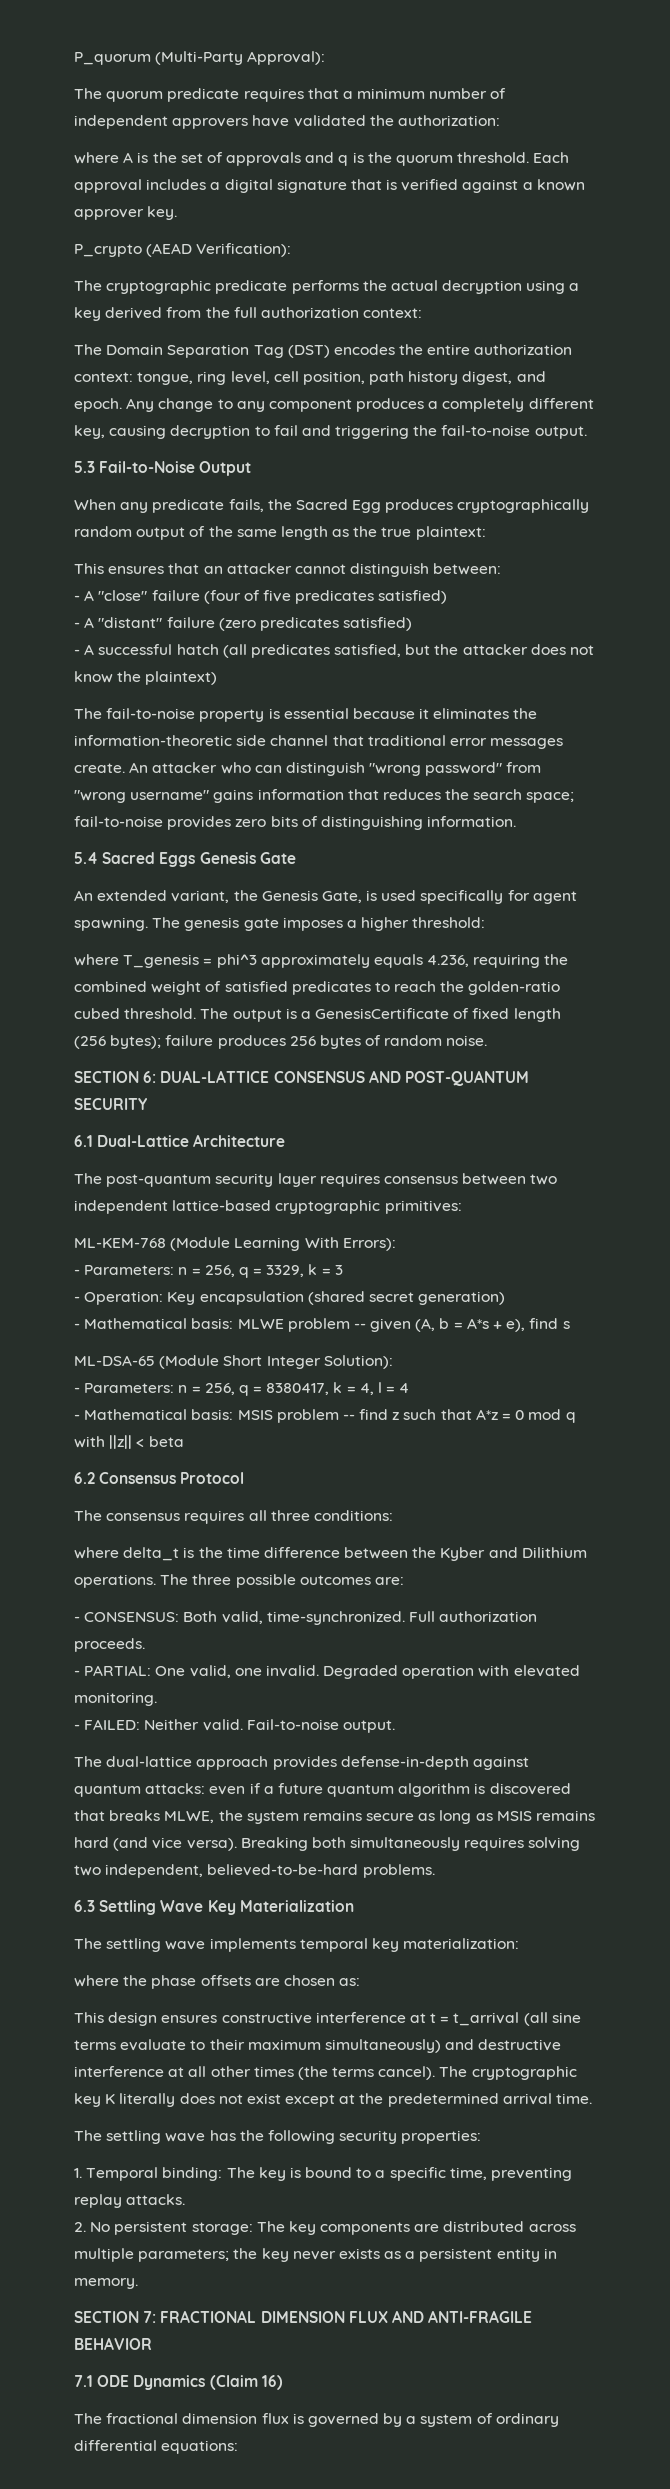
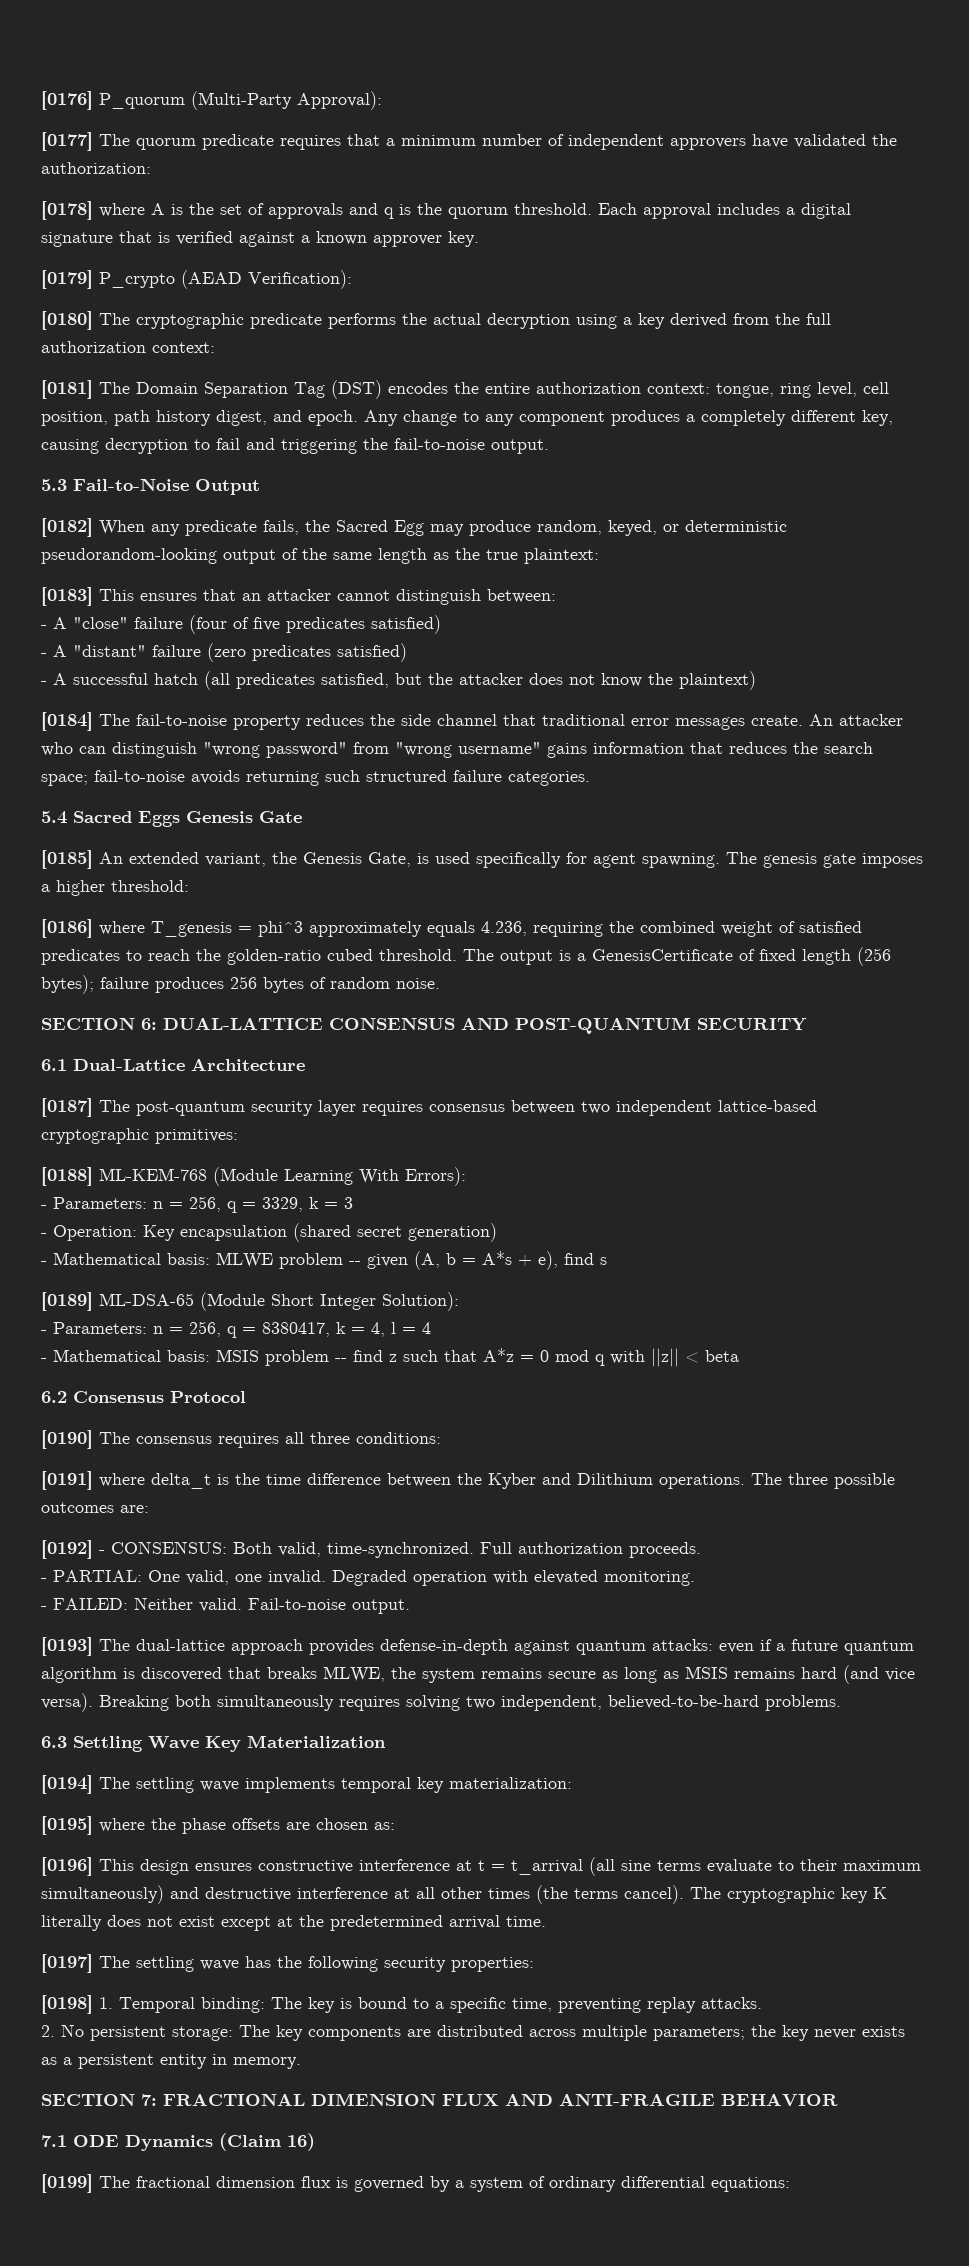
- P_quorum (Multi-Party Approval):
+ [0176] P_quorum (Multi-Party Approval):
- The quorum predicate requires that a minimum number of independent approvers have validated the authorization:
+ [0177] The quorum predicate requires that a minimum number of independent approvers have validated the authorization:
- where A is the set of approvals and q is the quorum threshold.
+ [0178] where A is the set of approvals and q is the quorum threshold.
- P_crypto (AEAD Verification):
+ [0179] P_crypto (AEAD Verification):
- The cryptographic predicate performs the actual decryption using a key derived from the full authorization context:
+ [0180] The cryptographic predicate performs the actual decryption using a key derived from the full authorization context:
- The Domain Separation Tag (DST) encodes the entire authorization context: tongue, ring level, cell position, path history digest, and epoch.
+ [0181] The Domain Separation Tag (DST) encodes the entire authorization context: tongue, ring level, cell position, path history digest, and epoch.
- When any predicate fails, the Sacred Egg produces cryptographically random output of the same length as the true plaintext:
+ [0182] When any predicate fails, the Sacred Egg may produce random, keyed, or deterministic pseudorandom-looking output of the same length as the true plaintext:
- This ensures that an attacker cannot distinguish between:
+ [0183] This ensures that an attacker cannot distinguish between:
- The fail-to-noise property is essential because it eliminates the information-theoretic side channel that traditional error messages create.
+ [0184] The fail-to-noise property reduces the side channel that traditional error messages create.
- An attacker who can distinguish "wrong password" from "wrong username" gains information that reduces the search space; fail-to-noise provides zero bits of distinguishing information.
+ An attacker who can distinguish "wrong password" from "wrong username" gains information that reduces the search space; fail-to-noise avoids returning such structured failure categories.
- An extended variant, the Genesis Gate, is used specifically for agent spawning.
+ [0185] An extended variant, the Genesis Gate, is used specifically for agent spawning.
- where T_genesis = phi^3 approximately equals 4.236, requiring the combined weight of satisfied predicates to reach the golden-ratio cubed threshold.
+ [0186] where T_genesis = phi^3 approximately equals 4.236, requiring the combined weight of satisfied predicates to reach the golden-ratio cubed threshold.
- The post-quantum security layer requires consensus between two independent lattice-based cryptographic primitives:
+ [0187] The post-quantum security layer requires consensus between two independent lattice-based cryptographic primitives:
- ML-KEM-768 (Module Learning With Errors):
+ [0188] ML-KEM-768 (Module Learning With Errors):
- ML-DSA-65 (Module Short Integer Solution):
+ [0189] ML-DSA-65 (Module Short Integer Solution):
- The consensus requires all three conditions:
+ [0190] The consensus requires all three conditions:
- where delta_t is the time difference between the Kyber and Dilithium operations.
+ [0191] where delta_t is the time difference between the Kyber and Dilithium operations.
- - CONSENSUS: Both valid, time-synchronized.
+ [0192] - CONSENSUS: Both valid, time-synchronized.
- The dual-lattice approach provides defense-in-depth against quantum attacks: even if a future quantum algorithm is discovered that breaks MLWE, the system remains secure as long as MSIS remains hard (and vice versa).
+ [0193] The dual-lattice approach provides defense-in-depth against quantum attacks: even if a future quantum algorithm is discovered that breaks MLWE, the system remains secure as long as MSIS remains hard (and vice versa).
- The settling wave implements temporal key materialization:
+ [0194] The settling wave implements temporal key materialization:
- where the phase offsets are chosen as:
+ [0195] where the phase offsets are chosen as:
- This design ensures constructive interference at t = t_arrival (all sine terms evaluate to their maximum simultaneously) and destructive interference at all other times (the terms cancel).
+ [0196] This design ensures constructive interference at t = t_arrival (all sine terms evaluate to their maximum simultaneously) and destructive interference at all other times (the terms cancel).
- The settling wave has the following security properties:
+ [0197] The settling wave has the following security properties:
- 1. Temporal binding: The key is bound to a specific time, preventing replay attacks.
+ [0198] 1. Temporal binding: The key is bound to a specific time, preventing replay attacks.
- The fractional dimension flux is governed by a system of ordinary differential equations:
+ [0199] The fractional dimension flux is governed by a system of ordinary differential equations:

